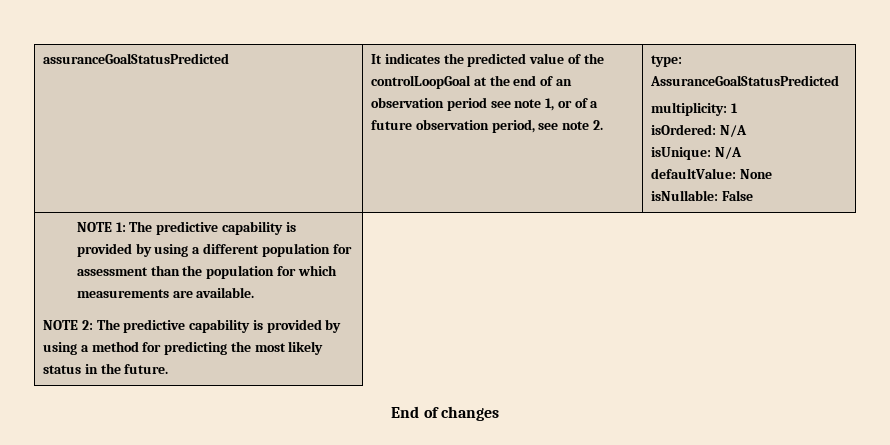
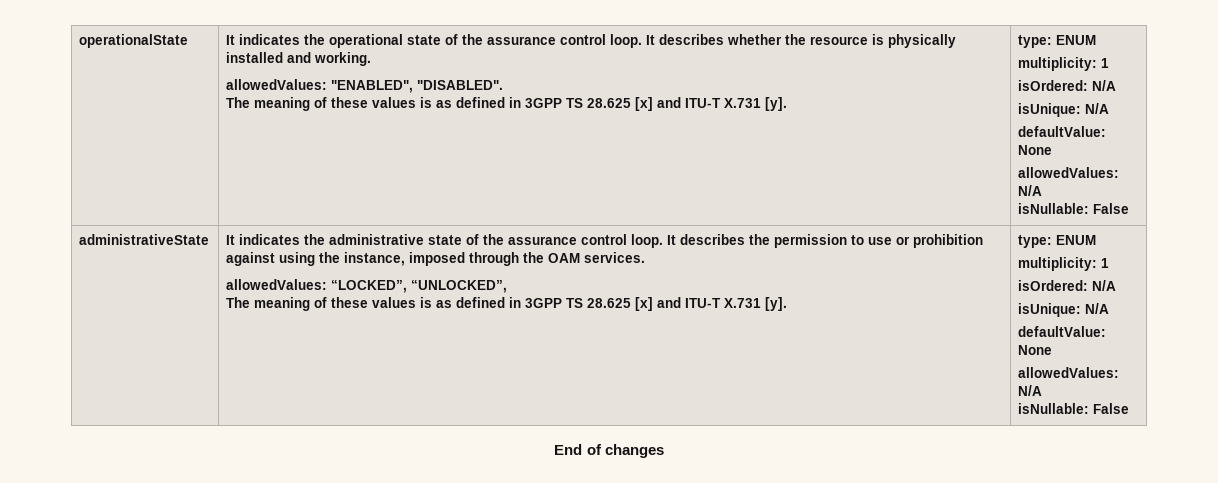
- assuranceGoalStatusPredicted | It indicates the predicted value of the controlLoopGoal at the end of an observation period see note 1, or of a future observation period, see note 2. | type: AssuranceGoalStatusPredicted
+ operationalState | It indicates the operational state of the assurance control loop. It describes whether the resource is physically installed and working.
+ allowedValues: "ENABLED", "DISABLED".
+ The meaning of these values is as defined in 3GPP TS 28.625 [x] and ITU-T X.731 [y]. | type: ENUM
  multiplicity: 1
  isOrdered: N/A
  isUnique: N/A
  defaultValue: None
+ allowedValues: N/A
  isNullable: False
- NOTE 1: The predictive capability is provided by using a different population for assessment than the population for which measurements are available.
- NOTE 2: The predictive capability is provided by using a method for predicting the most likely status in the future.
+ administrativeState | It indicates the administrative state of the assurance control loop. It describes the permission to use or prohibition against using the instance, imposed through the OAM services.
+ allowedValues: “LOCKED”, “UNLOCKED”,
+ The meaning of these values is as defined in 3GPP TS 28.625 [x] and ITU-T X.731 [y]. | type: ENUM
+ multiplicity: 1
+ isOrdered: N/A
+ isUnique: N/A
+ defaultValue: None
+ allowedValues: N/A
+ isNullable: False

